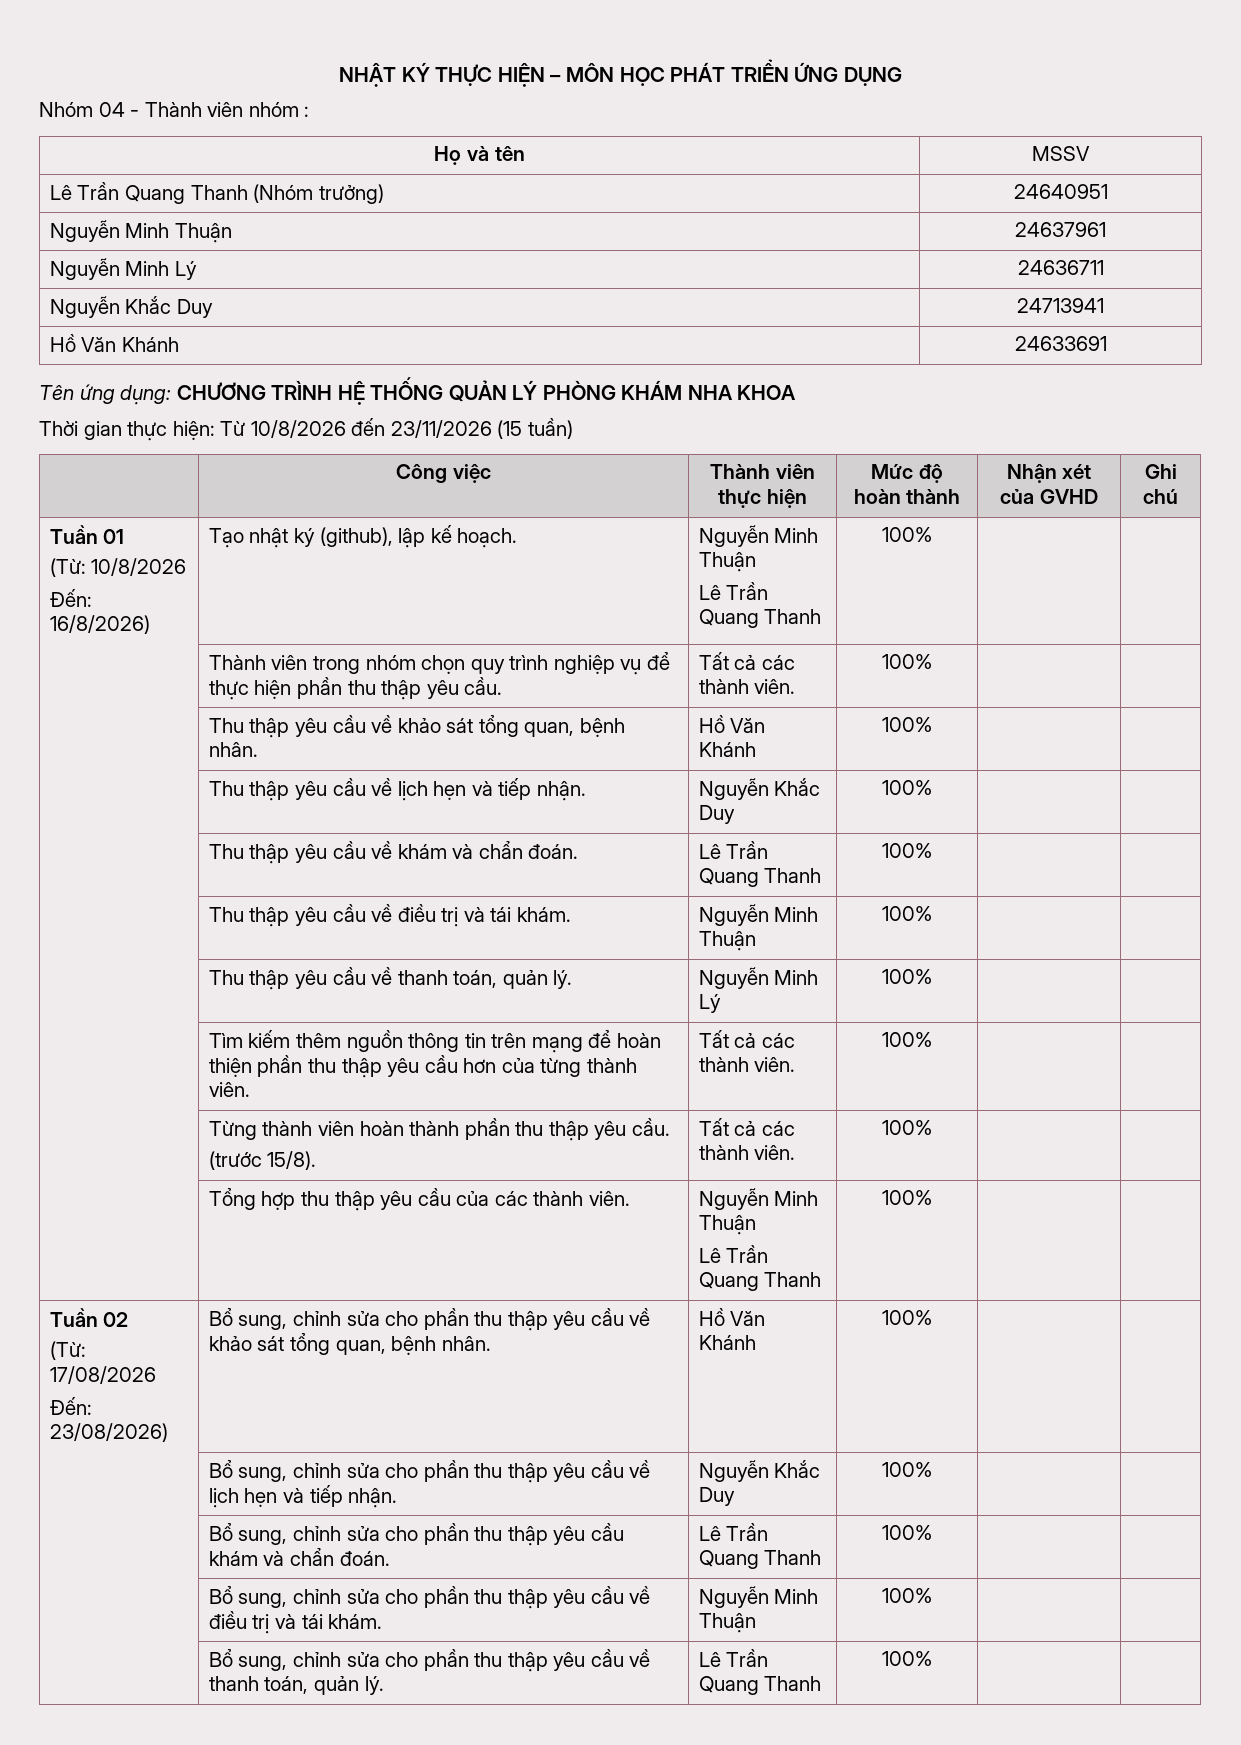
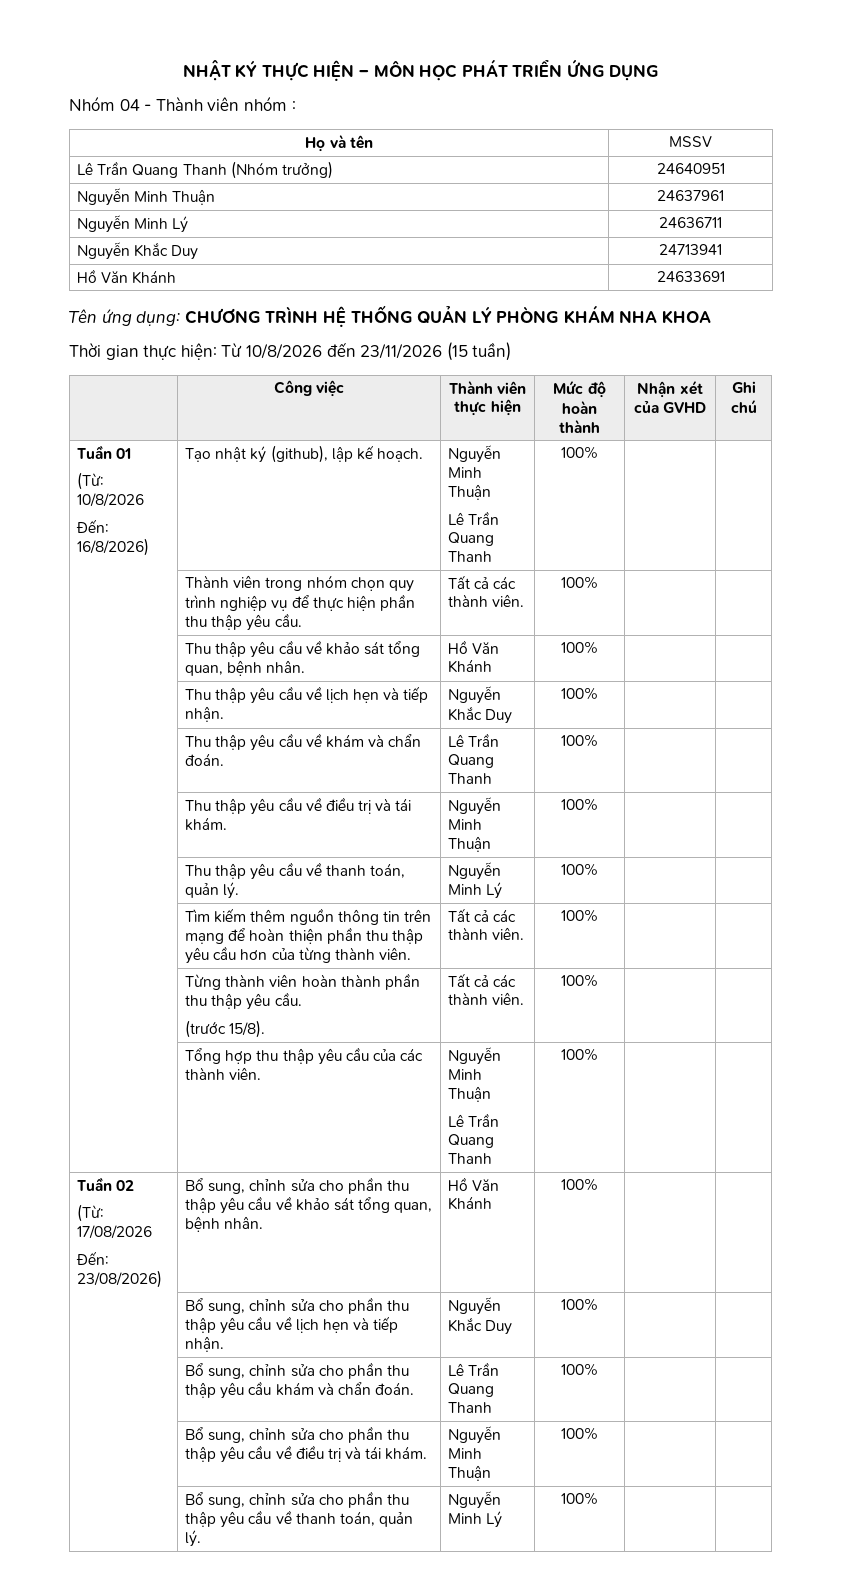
- | Bổ sung, chỉnh sửa cho phần thu thập yêu cầu về thanh toán, quản lý. | Lê Trần Quang Thanh | 100% | |
+ | Bổ sung, chỉnh sửa cho phần thu thập yêu cầu về thanh toán, quản lý. | Nguyễn Minh Lý | 100% | |

